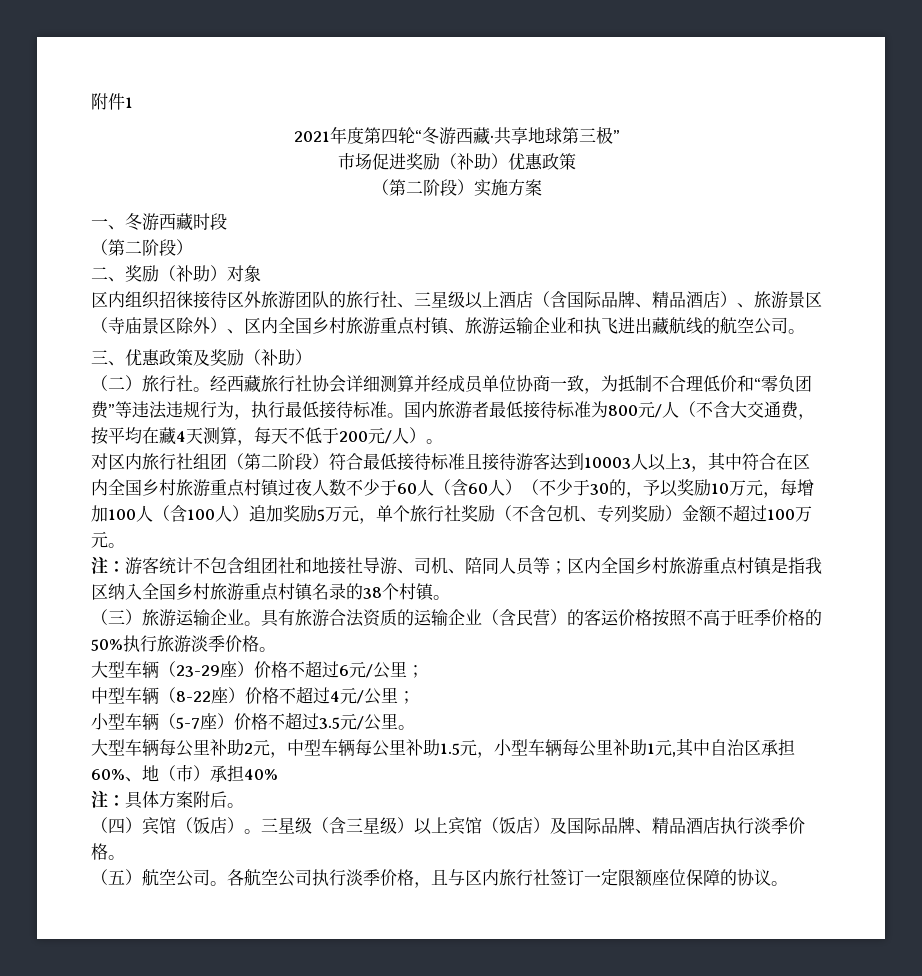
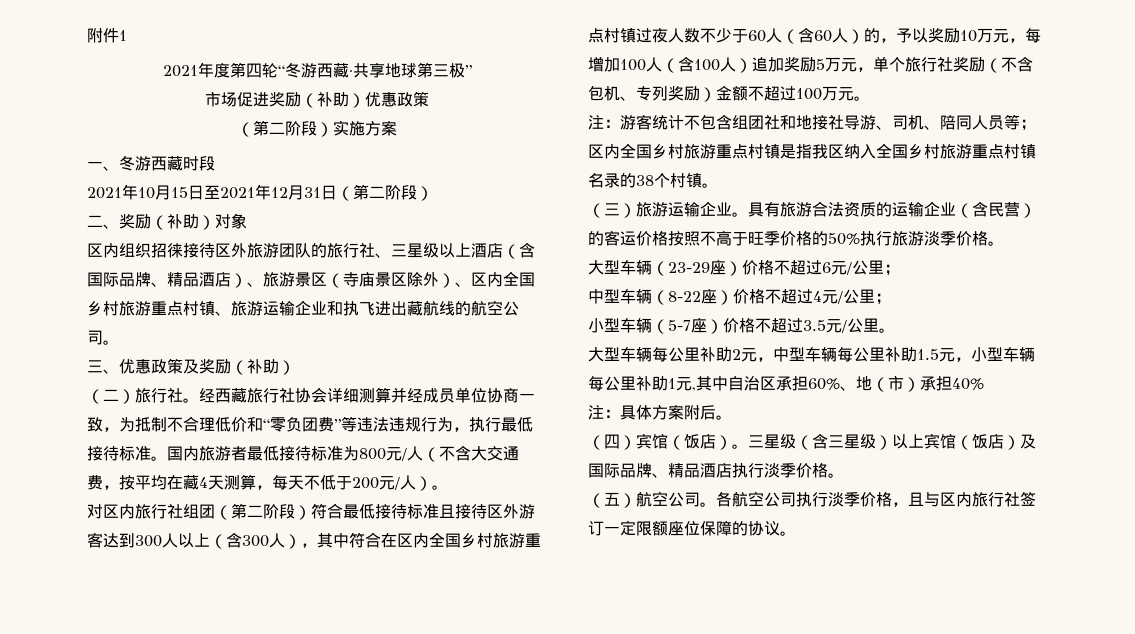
  一、冬游西藏时段
- （第二阶段）
+ 2021年10月15日至2021年12月31日（第二阶段）
- 对区内旅行社组团（第二阶段）符合最低接待标准且接待游客达到10003人以上3，其中符合在区内全国乡村旅游重点村镇过夜人数不少于60人（含60人）（不少于30的，予以奖励10万元，每增加100人（含100人）追加奖励5万元，单个旅行社奖励（不含包机、专列奖励）金额不超过100万元。
+ 对区内旅行社组团（第二阶段）符合最低接待标准且接待区外游客达到300人以上（含300人），其中符合在区内全国乡村旅游重点村镇过夜人数不少于60人（含60人）的，予以奖励10万元，每增加100人（含100人）追加奖励5万元，单个旅行社奖励（不含包机、专列奖励）金额不超过100万元。

